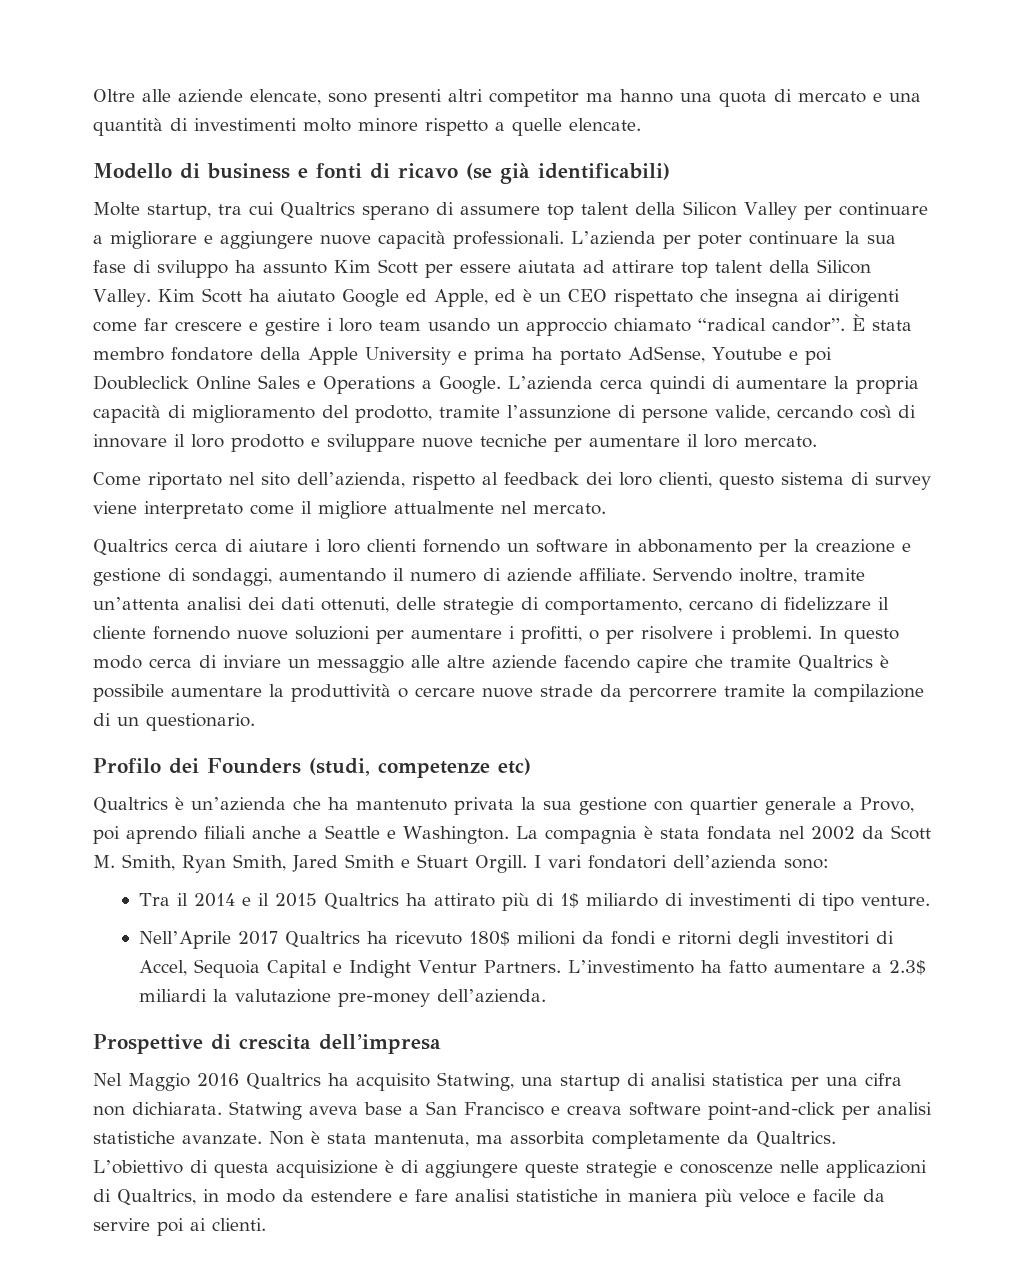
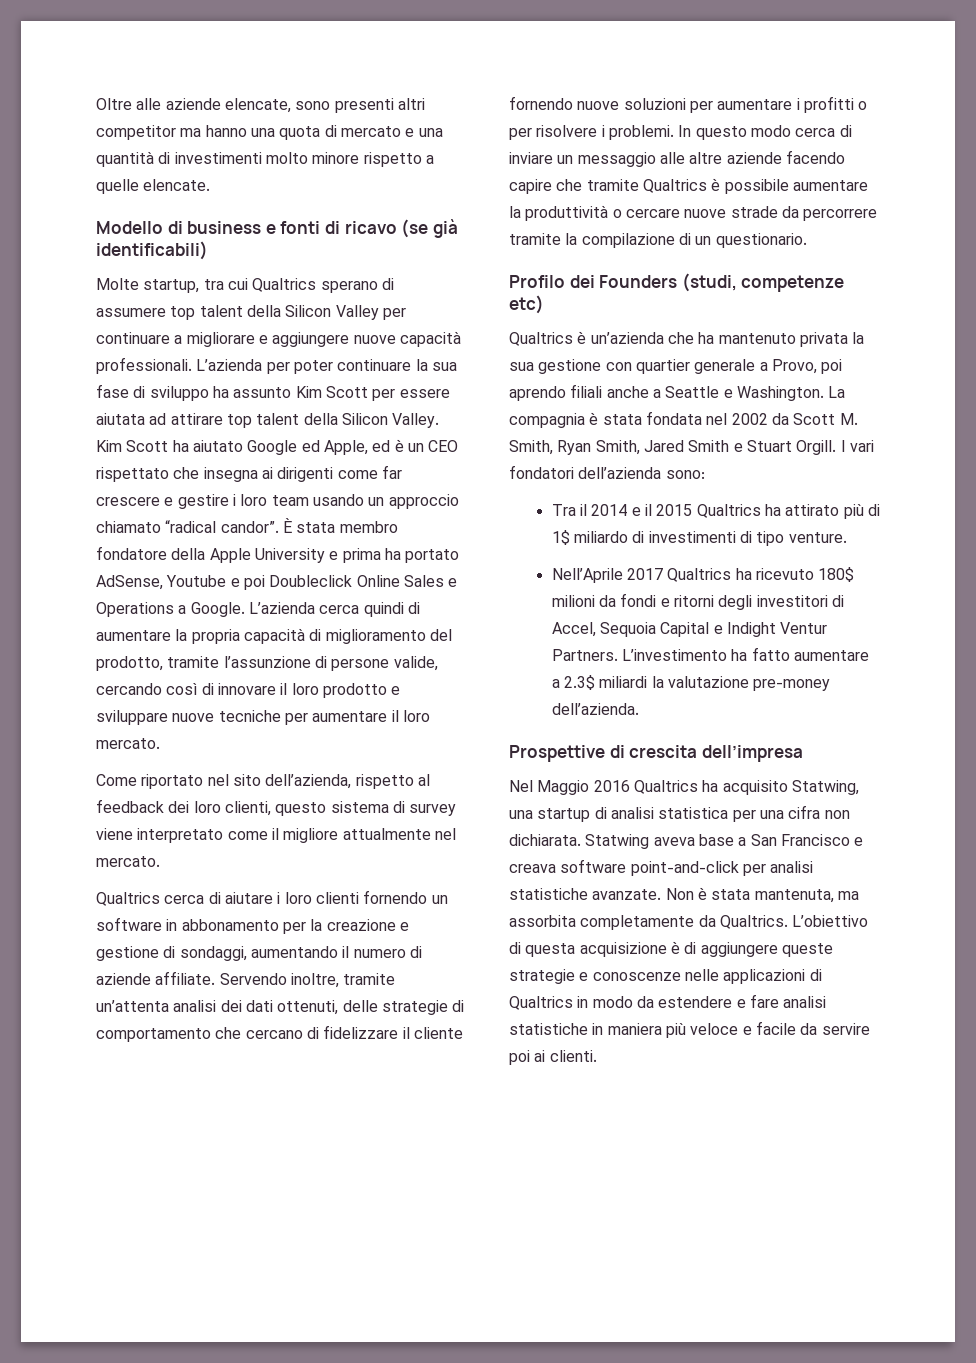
- Servendo inoltre, tramite un’attenta analisi dei dati ottenuti, delle strategie di comportamento, cercano di fidelizzare il cliente fornendo nuove soluzioni per aumentare i profitti, o per risolvere i problemi.
+ Servendo inoltre, tramite un’attenta analisi dei dati ottenuti, delle strategie di comportamento che cercano di fidelizzare il cliente fornendo nuove soluzioni per aumentare i profitti o per risolvere i problemi.
- L’obiettivo di questa acquisizione è di aggiungere queste strategie e conoscenze nelle applicazioni di Qualtrics, in modo da estendere e fare analisi statistiche in maniera più veloce e facile da servire poi ai clienti.
+ L’obiettivo di questa acquisizione è di aggiungere queste strategie e conoscenze nelle applicazioni di Qualtrics in modo da estendere e fare analisi statistiche in maniera più veloce e facile da servire poi ai clienti.

